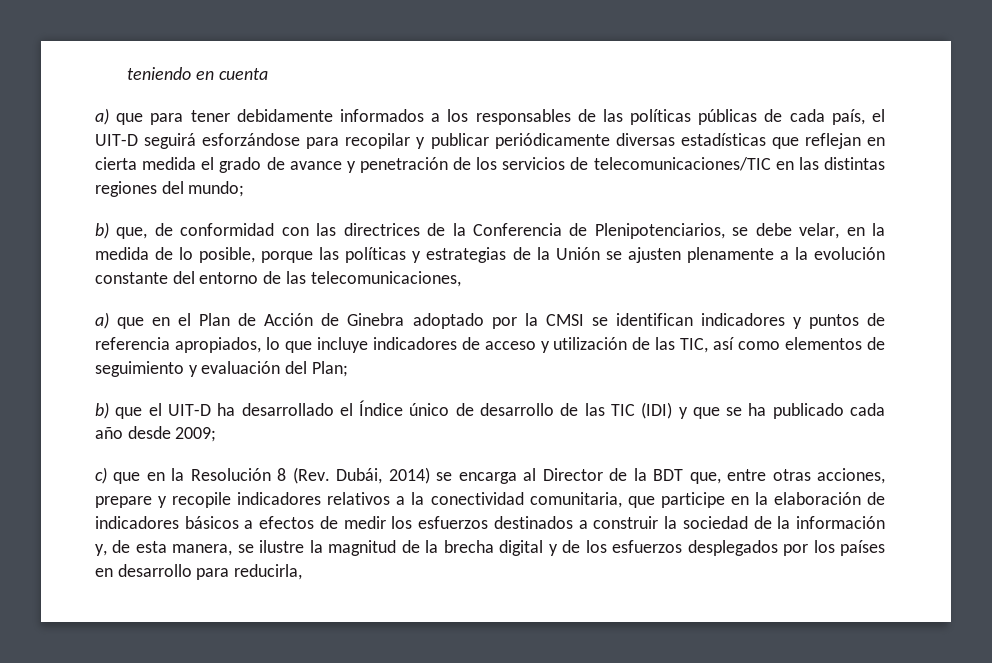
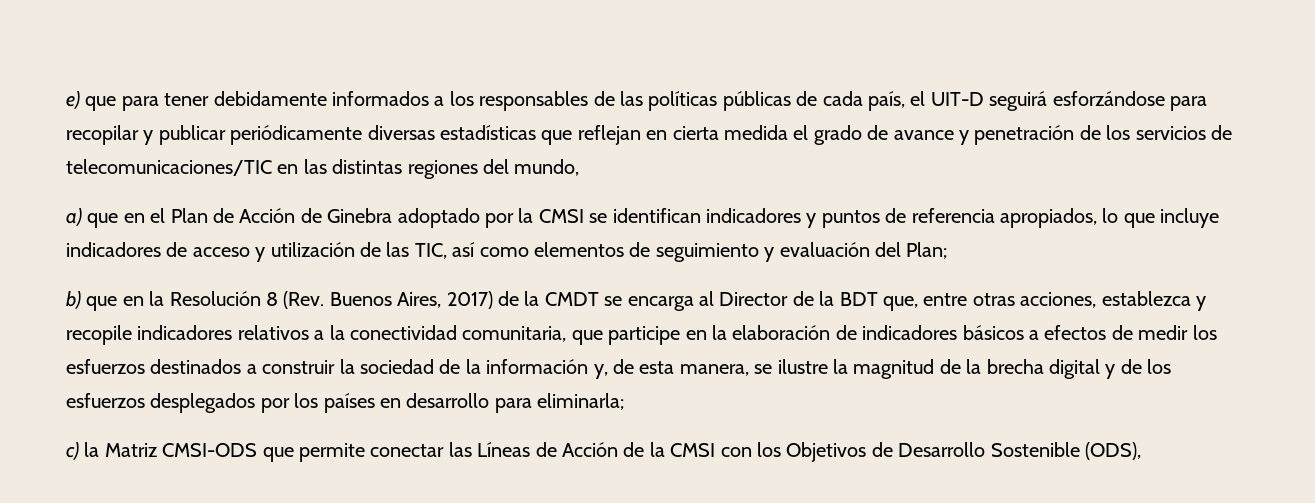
- teniendo en cuenta
- a) que para tener debidamente informados a los responsables de las políticas públicas de cada país, el UIT-D seguirá esforzándose para recopilar y publicar periódicamente diversas estadísticas que reflejan en cierta medida el grado de avance y penetración de los servicios de telecomunicaciones/TIC en las distintas regiones del mundo;
- b) que, de conformidad con las directrices de la Conferencia de Plenipotenciarios, se debe velar, en la medida de lo posible, porque las políticas y estrategias de la Unión se ajusten plenamente a la evolución constante del entorno de las telecomunicaciones,
+ e) que para tener debidamente informados a los responsables de las políticas públicas de cada país, el UIT-D seguirá esforzándose para recopilar y publicar periódicamente diversas estadísticas que reflejan en cierta medida el grado de avance y penetración de los servicios de telecomunicaciones/TIC en las distintas regiones del mundo,
- b) que el UIT-D ha desarrollado el Índice único de desarrollo de las TIC (IDI) y que se ha publicado cada año desde 2009;
- c) que en la Resolución 8 (Rev. Dubái, 2014) se encarga al Director de la BDT que, entre otras acciones, prepare y recopile indicadores relativos a la conectividad comunitaria, que participe en la elaboración de indicadores básicos a efectos de medir los esfuerzos destinados a construir la sociedad de la información y, de esta manera, se ilustre la magnitud de la brecha digital y de los esfuerzos desplegados por los países en desarrollo para reducirla,
+ b) que en la Resolución 8 (Rev. Buenos Aires, 2017) de la CMDT se encarga al Director de la BDT que, entre otras acciones, establezca y recopile indicadores relativos a la conectividad comunitaria, que participe en la elaboración de indicadores básicos a efectos de medir los esfuerzos destinados a construir la sociedad de la información y, de esta manera, se ilustre la magnitud de la brecha digital y de los esfuerzos desplegados por los países en desarrollo para eliminarla;
+ c) la Matriz CMSI-ODS que permite conectar las Líneas de Acción de la CMSI con los Objetivos de Desarrollo Sostenible (ODS),

